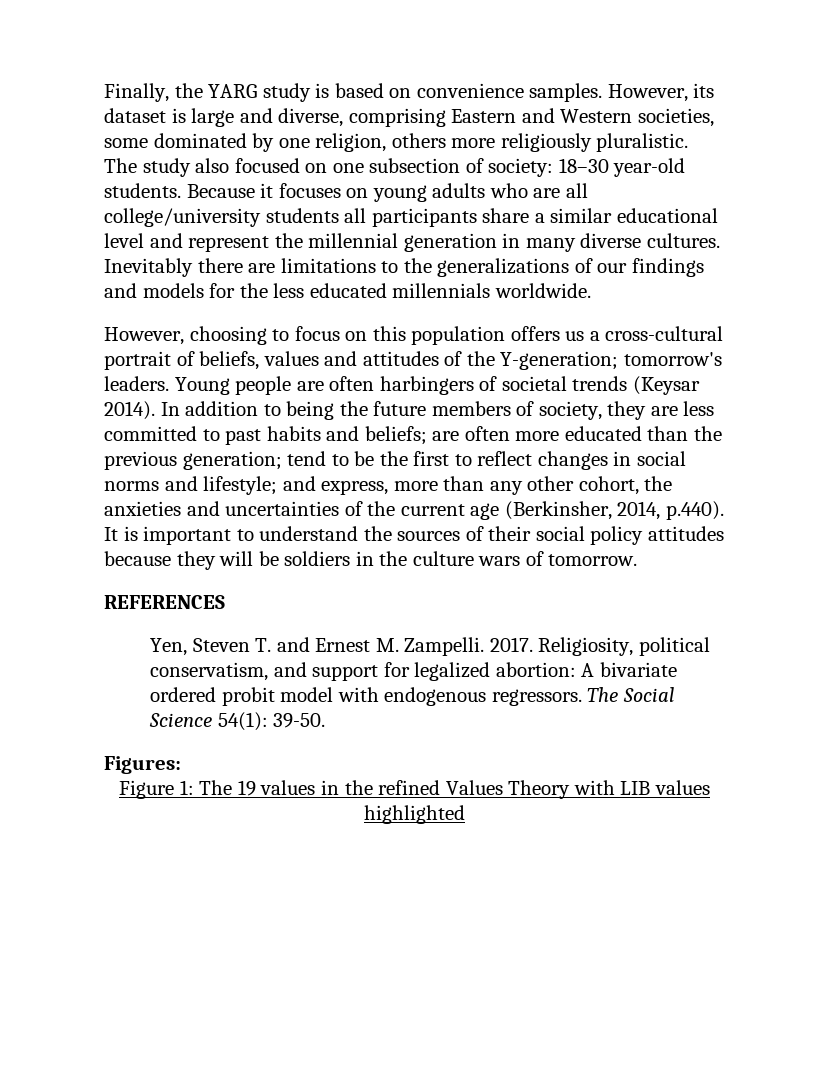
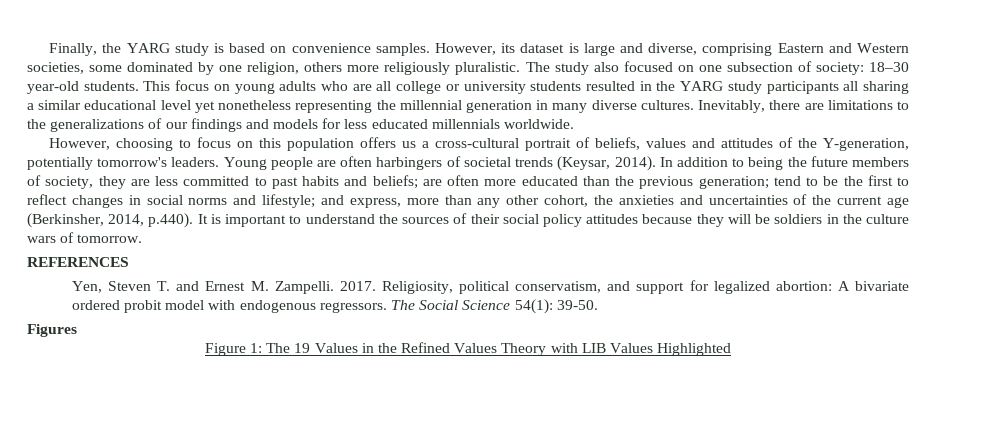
- Because it focuses on young adults who are all college/university students all participants share a similar educational level and represent the millennial generation in many diverse cultures.
+ This focus on young adults who are all college or university students resulted in the YARG study participants all sharing a similar educational level yet nonetheless representing the millennial generation in many diverse cultures.
- Inevitably there are limitations to the generalizations of our findings and models for the less educated millennials worldwide.
+ Inevitably, there are limitations to the generalizations of our findings and models for less educated millennials worldwide.
- However, choosing to focus on this population offers us a cross-cultural portrait of beliefs, values and attitudes of the Y-generation; tomorrow's leaders.
+ However, choosing to focus on this population offers us a cross-cultural portrait of beliefs, values and attitudes of the Y-generation, potentially tomorrow's leaders.
- Young people are often harbingers of societal trends (Keysar 2014).
+ Young people are often harbingers of societal trends (Keysar, 2014).
- Figures:
+ Figures
- Figure 1: The 19 values in the refined Values Theory with LIB values highlighted
+ Figure 1: The 19 Values in the Refined Values Theory with LIB Values Highlighted

